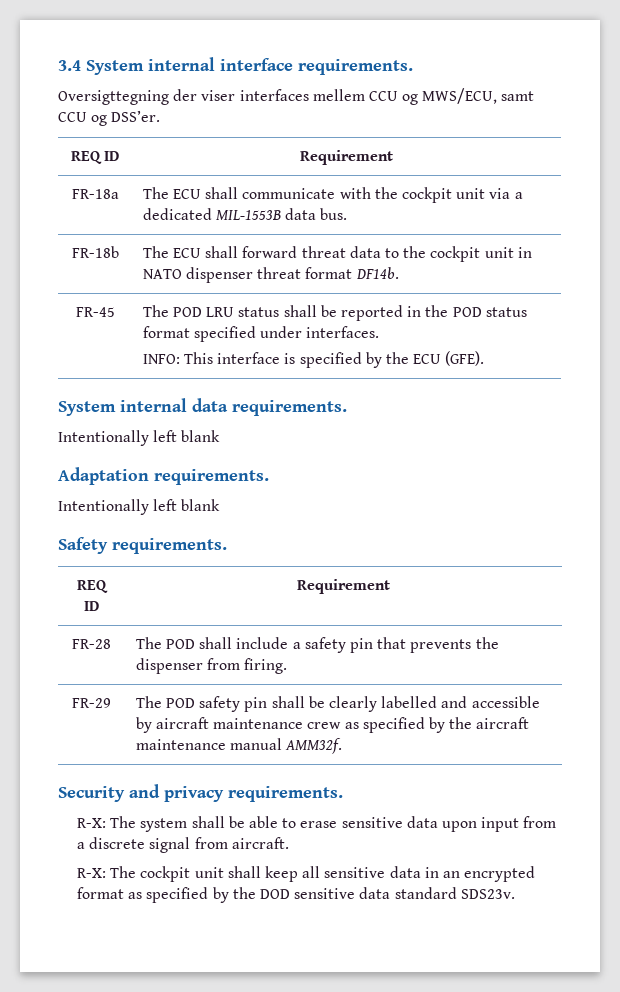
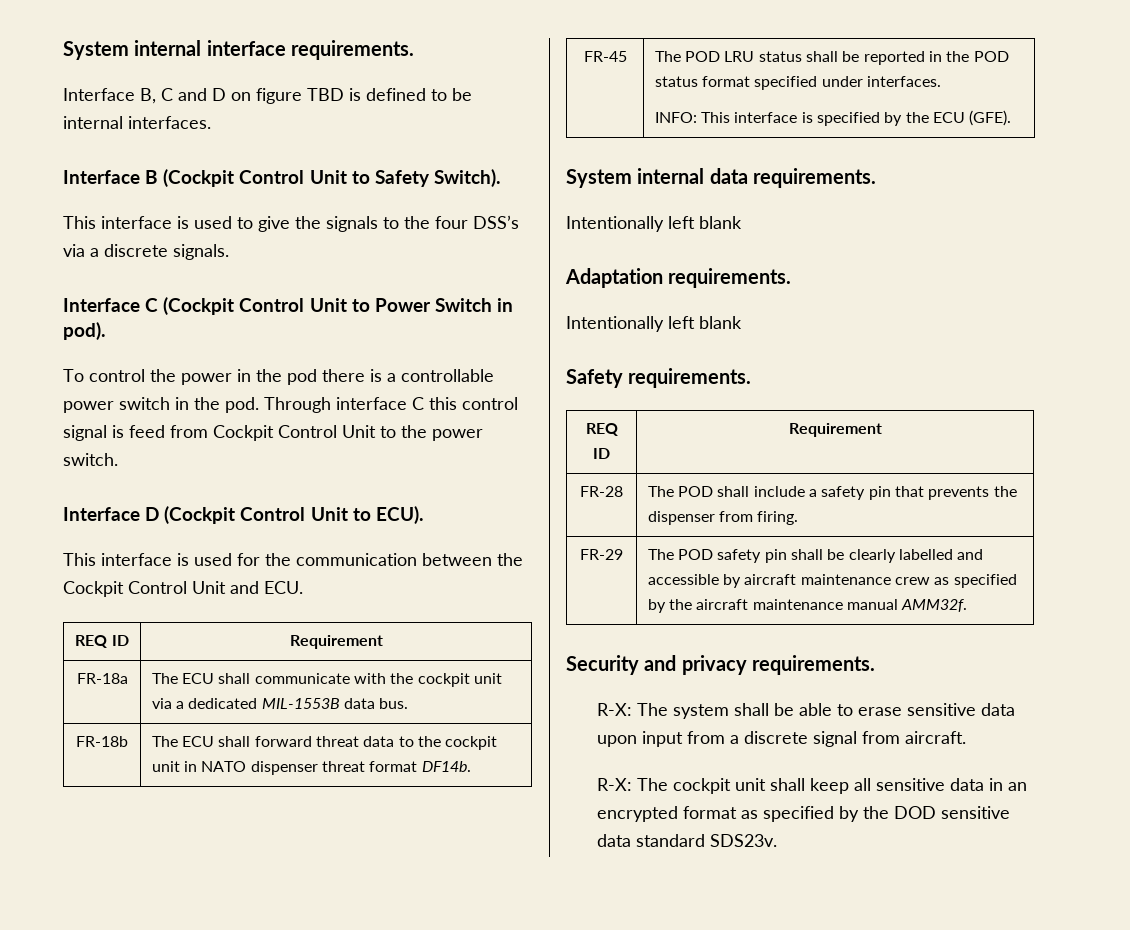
- 3.4 System internal interface requirements.
+ System internal interface requirements.
- Oversigttegning der viser interfaces mellem CCU og MWS/ECU, samt CCU og DSS’er.
+ Interface B, C and D on figure TBD is defined to be internal interfaces.
+ Interface B (Cockpit Control Unit to Safety Switch).
+ This interface is used to give the signals to the four DSS’s via a discrete signals.
+ Interface C (Cockpit Control Unit to Power Switch in pod).
+ To control the power in the pod there is a controllable power switch in the pod. Through interface C this control signal is feed from Cockpit Control Unit to the power switch.
+ Interface D (Cockpit Control Unit to ECU).
+ This interface is used for the communication between the Cockpit Control Unit and ECU.

